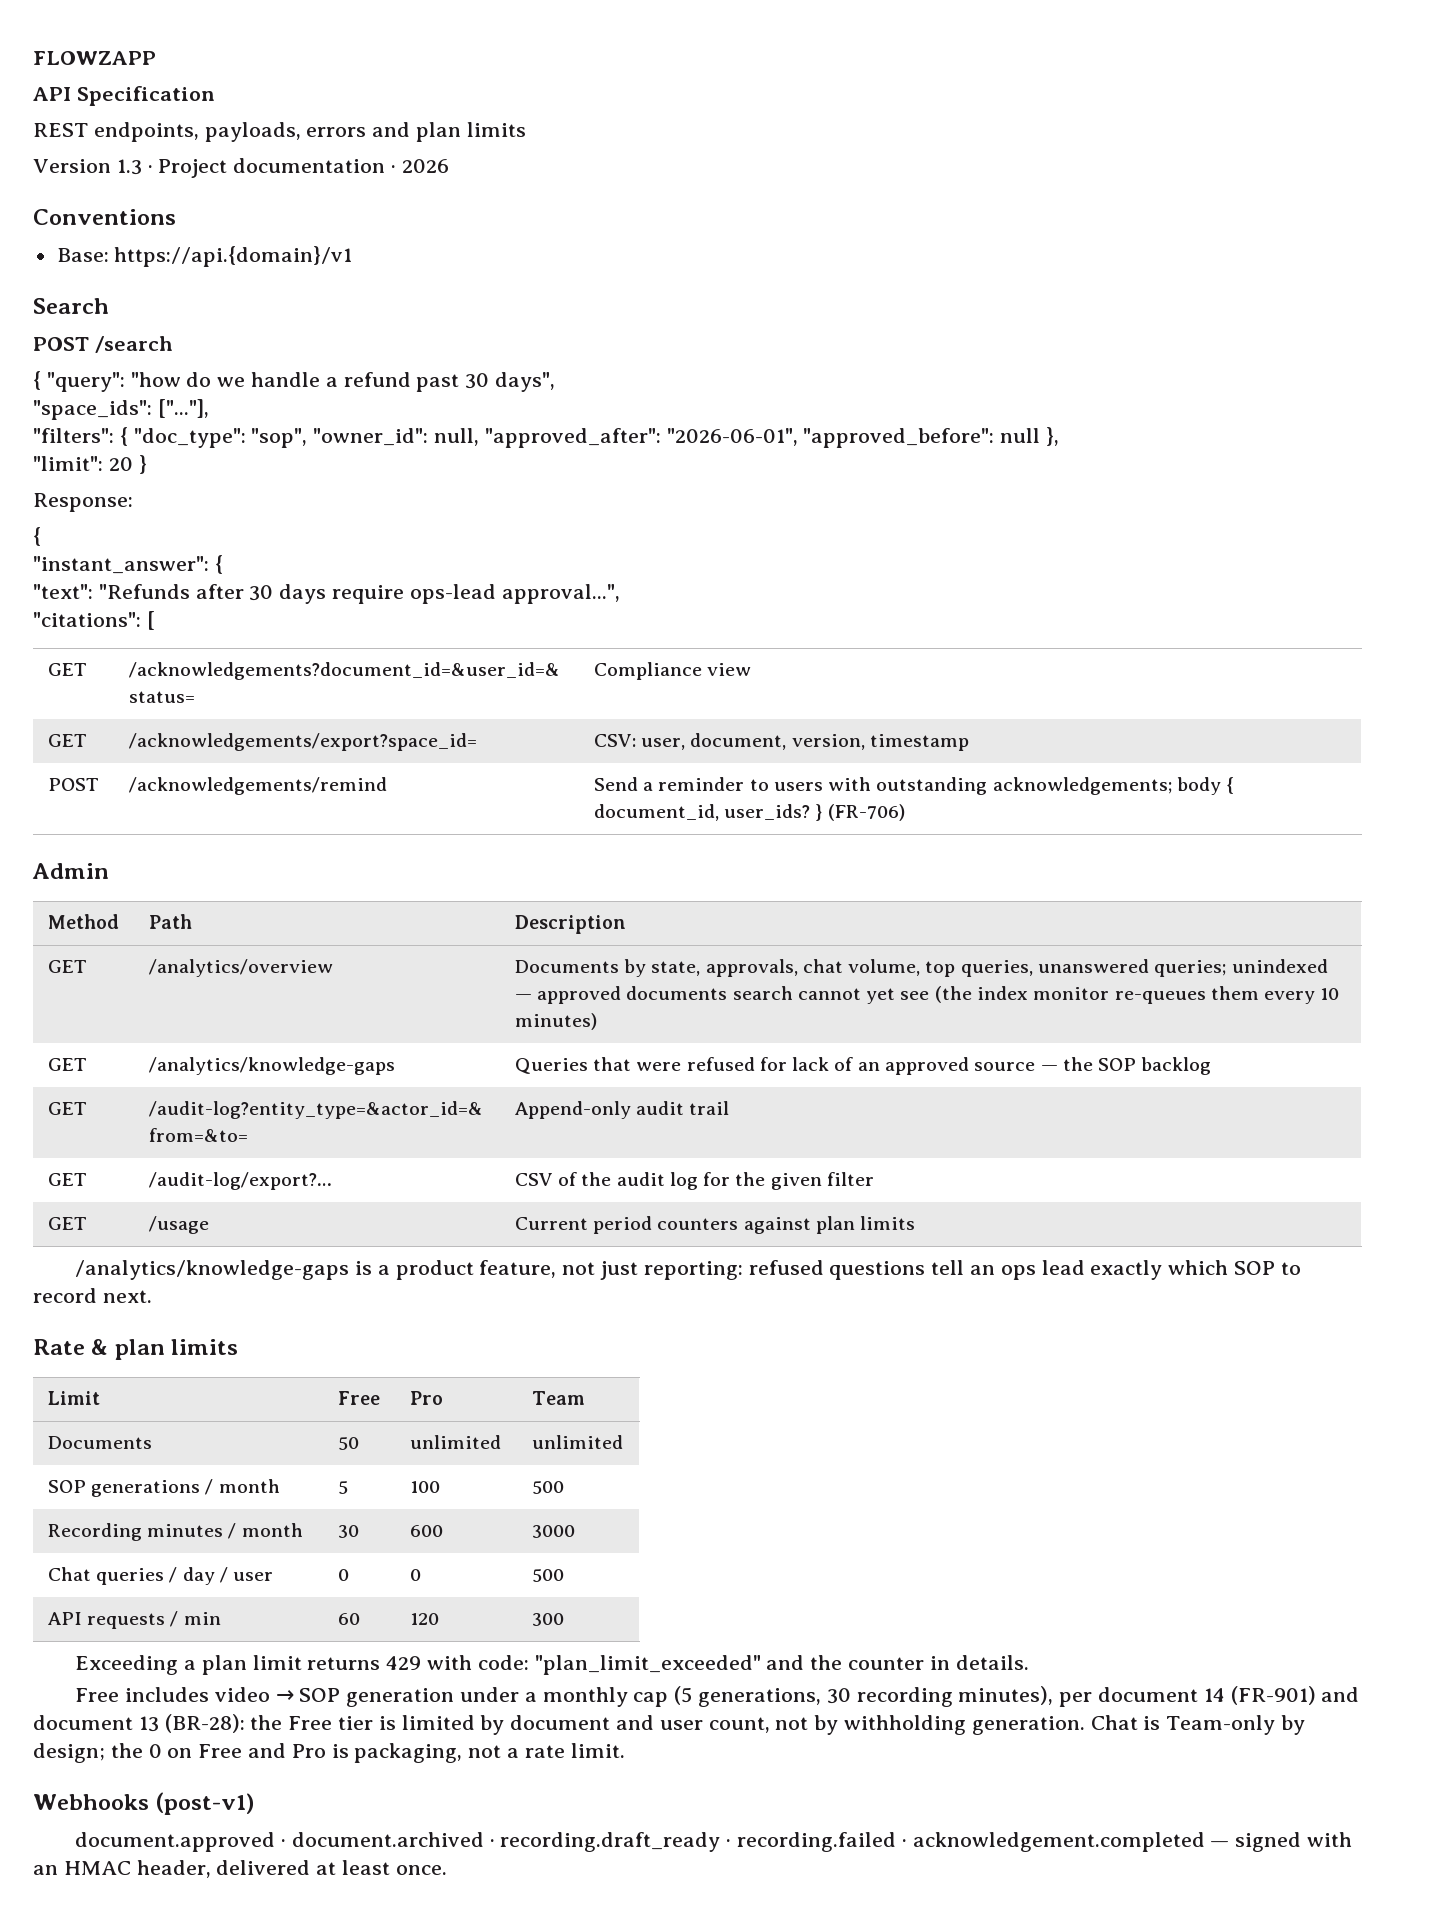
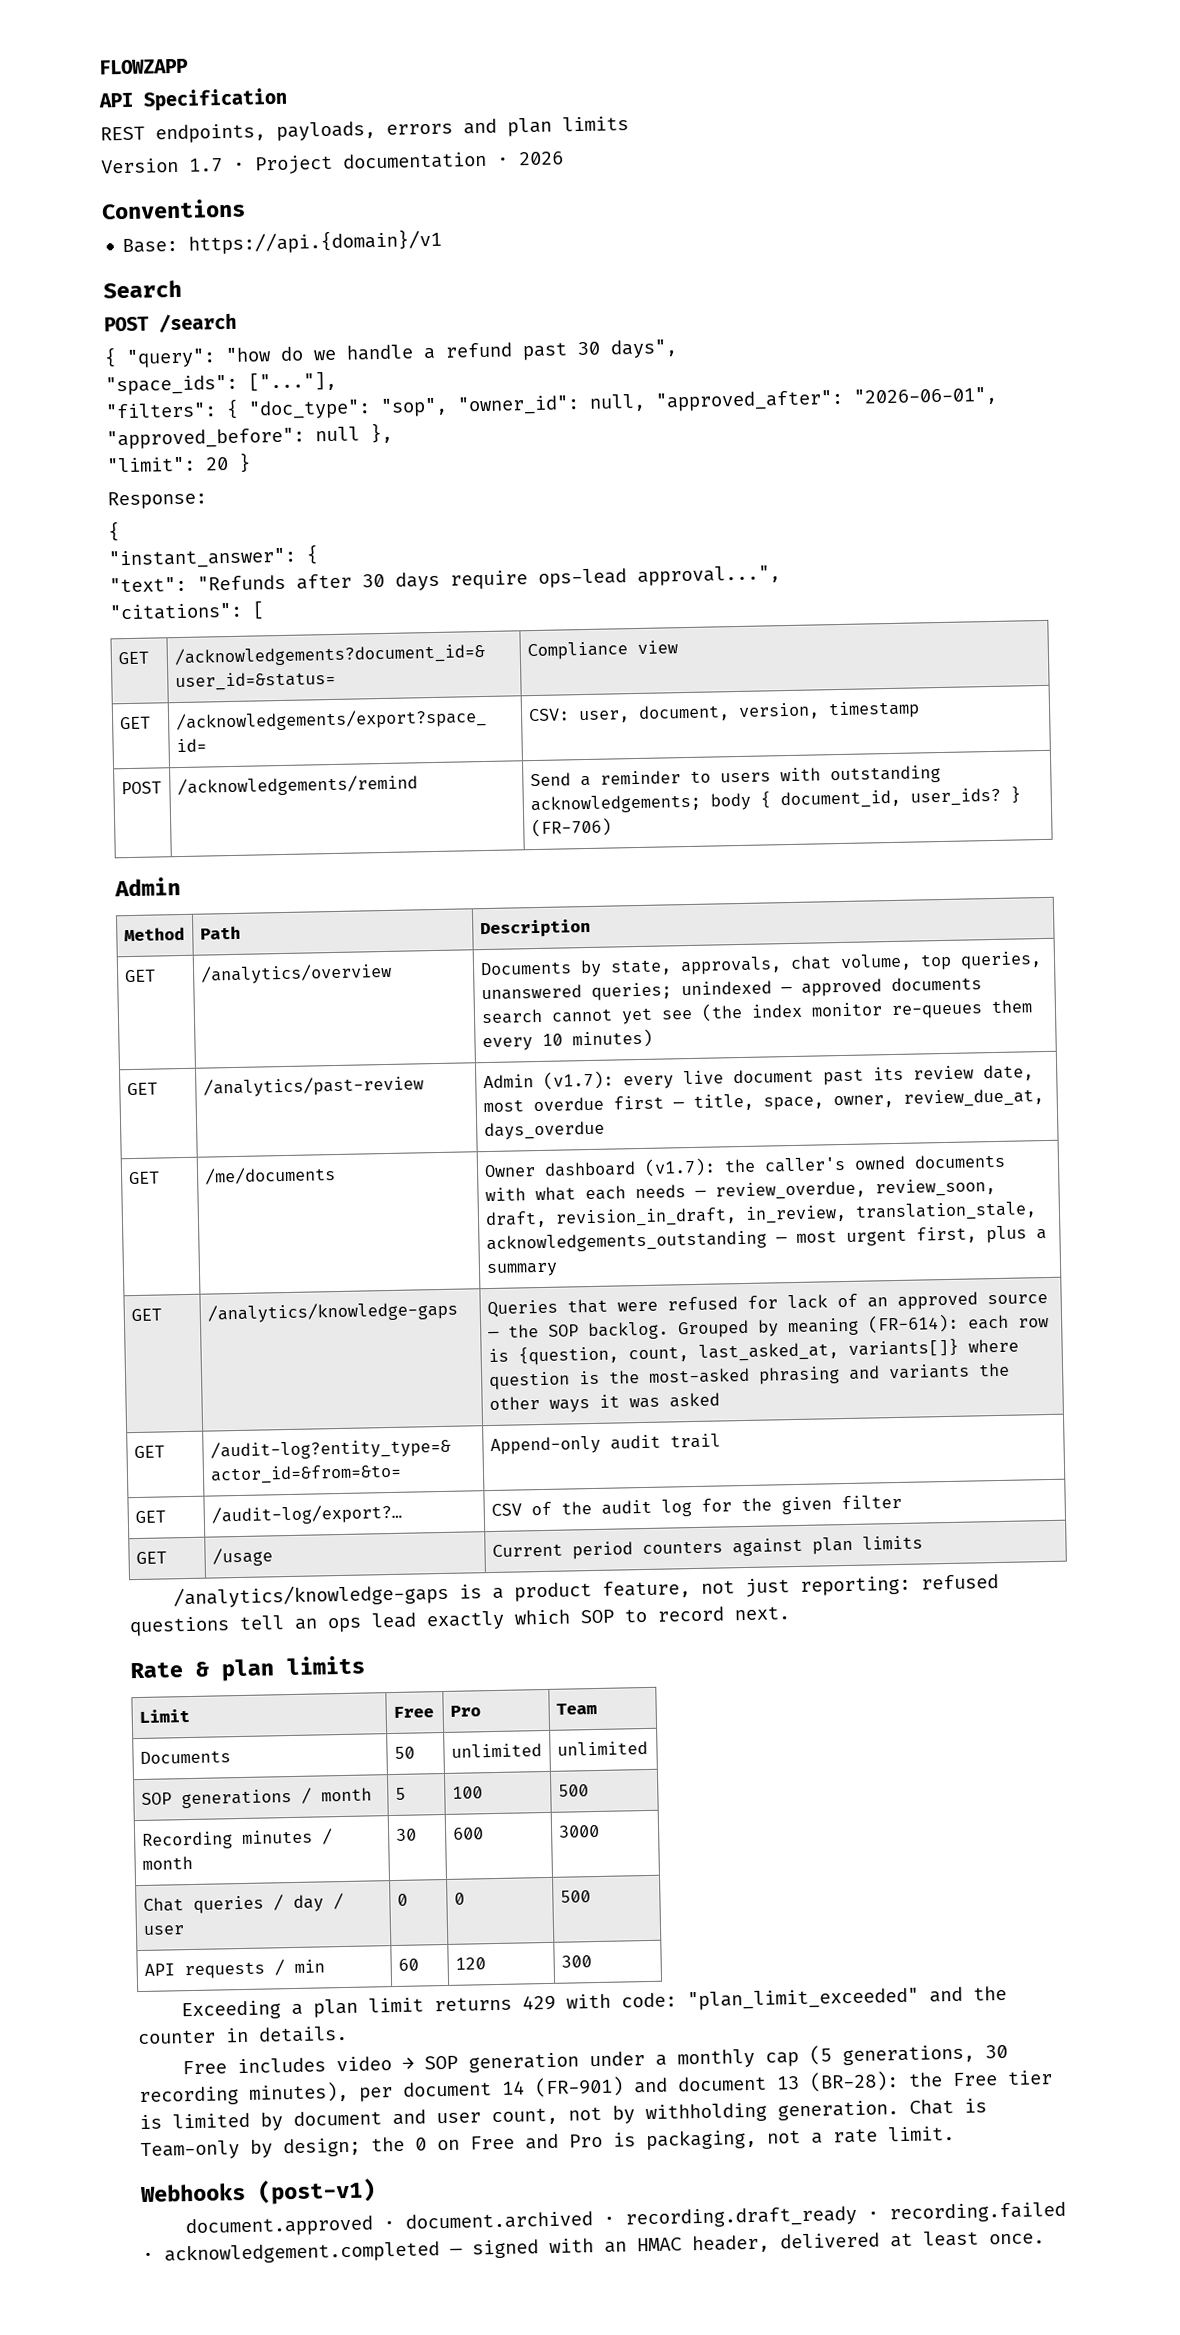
- Version 1.3 · Project documentation · 2026
+ Version 1.7 · Project documentation · 2026
+ GET | /analytics/past-review | Admin (v1.7): every live document past its review date, most overdue first — title, space, owner, review_due_at, days_overdue
+ GET | /me/documents | Owner dashboard (v1.7): the caller's owned documents with what each needs — review_overdue, review_soon, draft, revision_in_draft, in_review, translation_stale, acknowledgements_outstanding — most urgent first, plus a summary
- Queries that were refused for lack of an approved source — the SOP backlog
+ Queries that were refused for lack of an approved source — the SOP backlog. Grouped by meaning (FR-614): each row is {question, count, last_asked_at, variants[]} where question is the most-asked phrasing and variants the other ways it was asked

